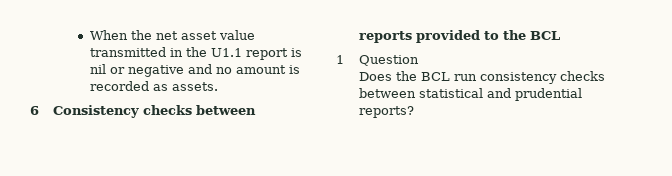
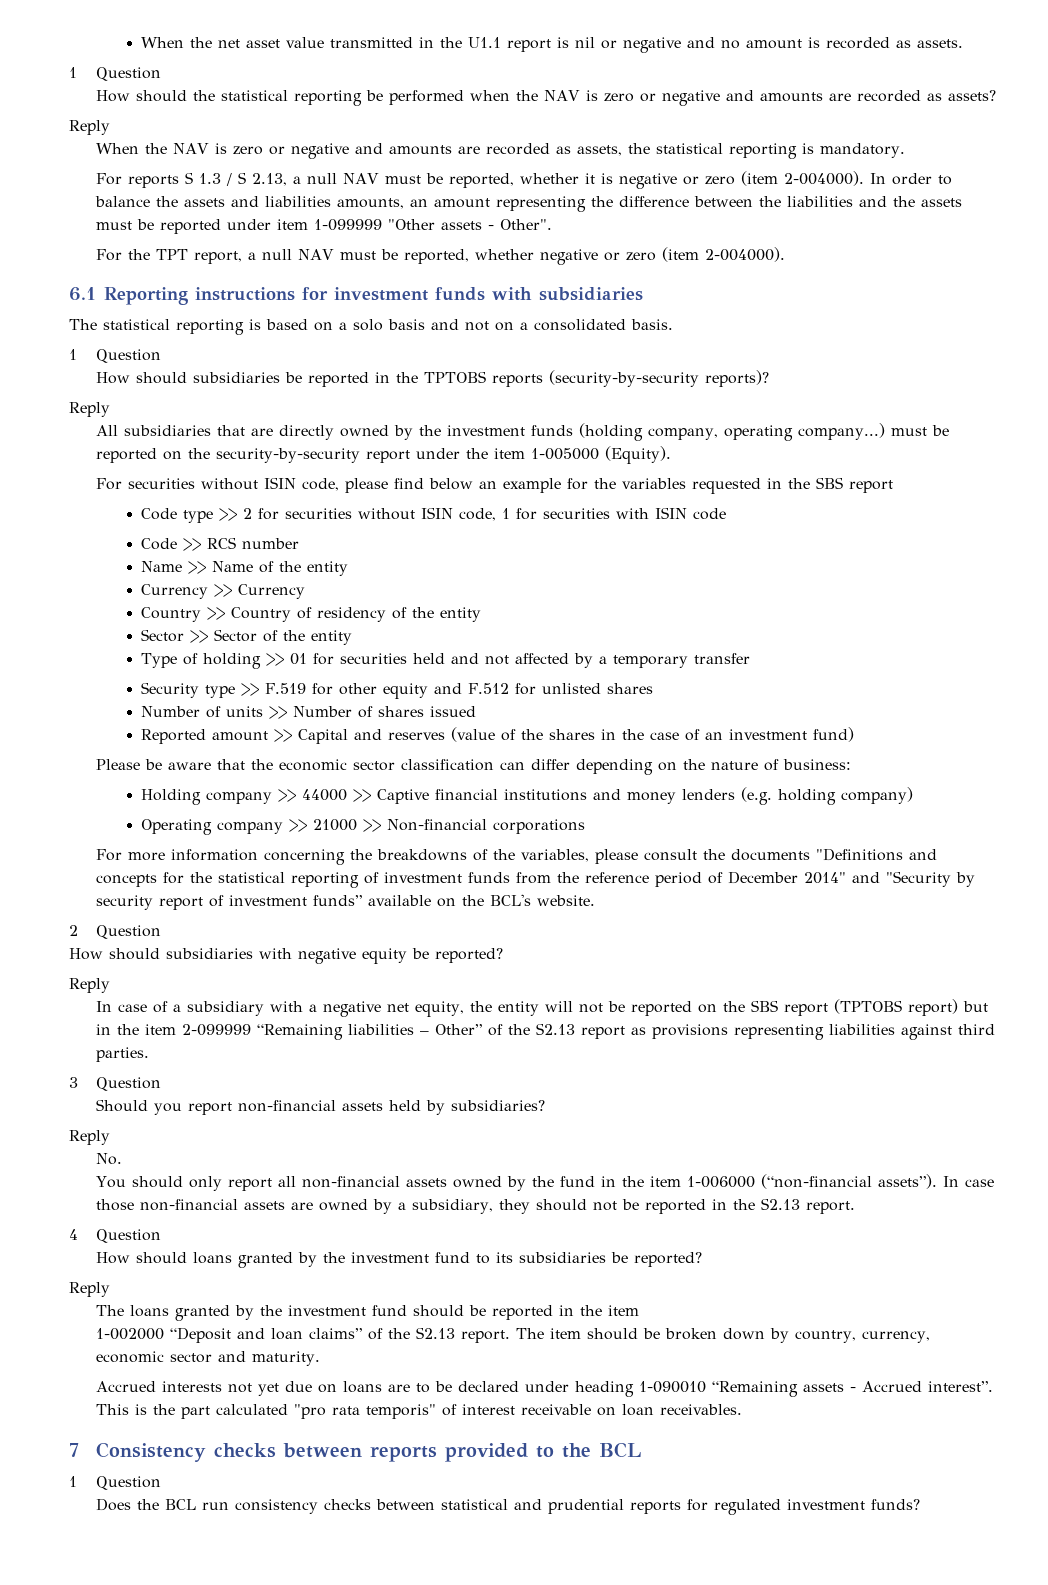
  When the net asset value transmitted in the U1.1 report is nil or negative and no amount is recorded as assets.
- 6 Consistency checks between reports provided to the BCL
+ 1 Question
+ How should the statistical reporting be performed when the NAV is zero or negative and amounts are recorded as assets?
+ Reply
+ When the NAV is zero or negative and amounts are recorded as assets, the statistical reporting is mandatory.
+ For reports S 1.3 / S 2.13, a null NAV must be reported, whether it is negative or zero (item 2-004000). In order to balance the assets and liabilities amounts, an amount representing the difference between the liabilities and the assets must be reported under item 1-099999 "Other assets - Other".
+ For the TPT report, a null NAV must be reported, whether negative or zero (item 2-004000).
+ 6.1 Reporting instructions for investment funds with subsidiaries
+ The statistical reporting is based on a solo basis and not on a consolidated basis.
+ 1 Question
+ How should subsidiaries be reported in the TPTOBS reports (security-by-security reports)?
+ Reply
+ All subsidiaries that are directly owned by the investment funds (holding company, operating company...) must be reported on the security-by-security report under the item 1-005000 (Equity).
+ For securities without ISIN code, please find below an example for the variables requested in the SBS report
+ Code type >> 2 for securities without ISIN code, 1 for securities with ISIN code
+ Code >> RCS number
+ Name >> Name of the entity
+ Currency >> Currency
+ Country >> Country of residency of the entity
+ Sector >> Sector of the entity
+ Type of holding >> 01 for securities held and not affected by a temporary transfer
+ Security type >> F.519 for other equity and F.512 for unlisted shares
+ Number of units >> Number of shares issued
+ Reported amount >> Capital and reserves (value of the shares in the case of an investment fund)
+ Please be aware that the economic sector classification can differ depending on the nature of business:
+ Holding company >> 44000 >> Captive financial institutions and money lenders (e.g. holding company)
+ Operating company >> 21000 >> Non-financial corporations
+ For more information concerning the breakdowns of the variables, please consult the documents "Definitions and concepts for the statistical reporting of investment funds from the reference period of December 2014" and "Security by security report of investment funds” available on the BCL's website.
+ 2 Question
+ How should subsidiaries with negative equity be reported?
+ Reply
+ In case of a subsidiary with a negative net equity, the entity will not be reported on the SBS report (TPTOBS report) but in the item 2-099999 “Remaining liabilities – Other” of the S2.13 report as provisions representing liabilities against third parties.
+ 3 Question
+ Should you report non-financial assets held by subsidiaries?
+ Reply
+ No.
+ You should only report all non-financial assets owned by the fund in the item 1-006000 (“non-financial assets”). In case those non-financial assets are owned by a subsidiary, they should not be reported in the S2.13 report.
+ 4 Question
+ How should loans granted by the investment fund to its subsidiaries be reported?
+ Reply
+ The loans granted by the investment fund should be reported in the item
+ 1-002000 “Deposit and loan claims” of the S2.13 report. The item should be broken down by country, currency, economic sector and maturity.
+ Accrued interests not yet due on loans are to be declared under heading 1-090010 “Remaining assets - Accrued interest”. This is the part calculated "pro rata temporis" of interest receivable on loan receivables.
+ 7 Consistency checks between reports provided to the BCL
- Does the BCL run consistency checks between statistical and prudential reports?
+ Does the BCL run consistency checks between statistical and prudential reports for regulated investment funds?

